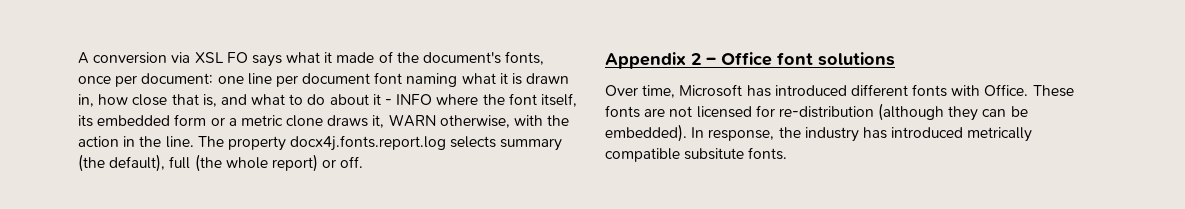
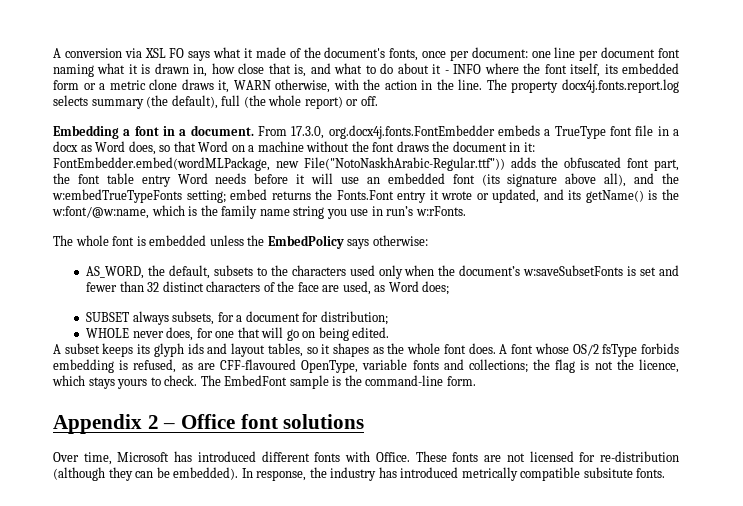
+ Embedding a font in a document. From 17.3.0, org.docx4j.fonts.FontEmbedder embeds a TrueType font file in a docx as Word does, so that Word on a machine without the font draws the document in it: FontEmbedder.embed(wordMLPackage, new File("NotoNaskhArabic-Regular.ttf")) adds the obfuscated font part, the font table entry Word needs before it will use an embedded font (its signature above all), and the w:embedTrueTypeFonts setting; embed returns the Fonts.Font entry it wrote or updated, and its getName() is the w:font/@w:name, which is the family name string you use in run’s w:rFonts.
+ The whole font is embedded unless the EmbedPolicy says otherwise:
+ AS_WORD, the default, subsets to the characters used only when the document’s w:saveSubsetFonts is set and fewer than 32 distinct characters of the face are used, as Word does;
+ SUBSET always subsets, for a document for distribution;
+ WHOLE never does, for one that will go on being edited.
+ A subset keeps its glyph ids and layout tables, so it shapes as the whole font does. A font whose OS/2 fsType forbids embedding is refused, as are CFF-flavoured OpenType, variable fonts and collections; the flag is not the licence, which stays yours to check. The EmbedFont sample is the command-line form.

